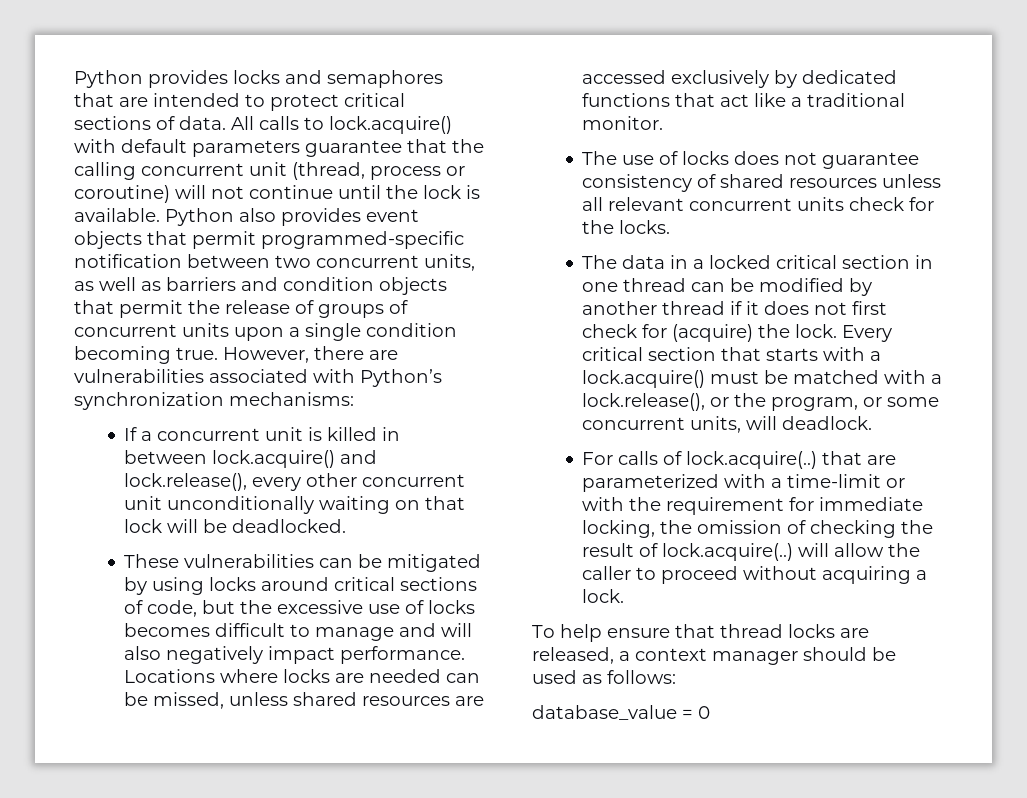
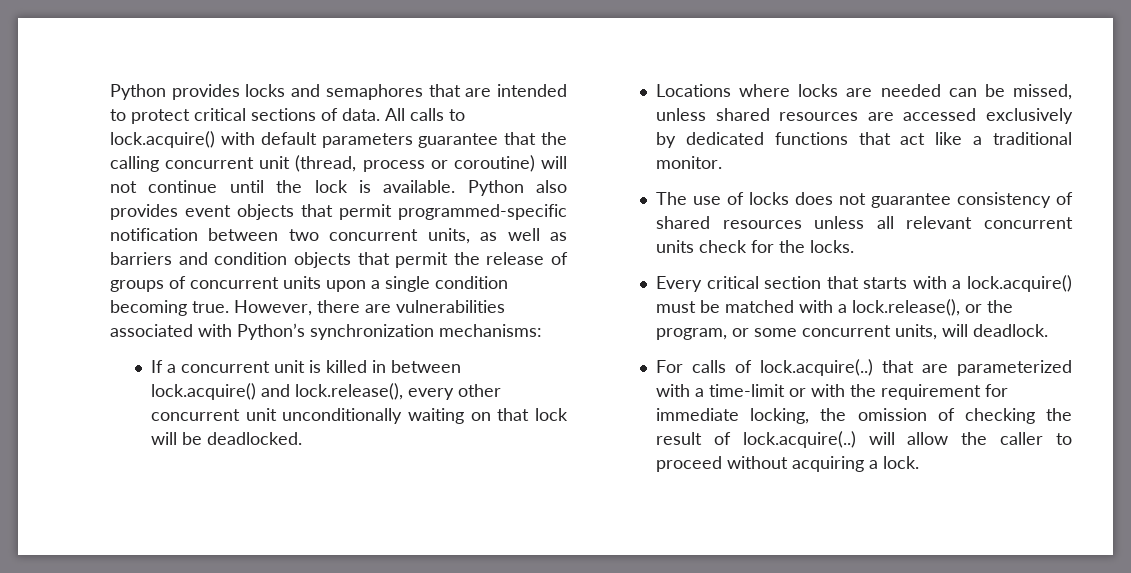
- These vulnerabilities can be mitigated by using locks around critical sections of code, but the excessive use of locks becomes difficult to manage and will also negatively impact performance.
- The data in a locked critical section in one thread can be modified by another thread if it does not first check for (acquire) the lock.
- To help ensure that thread locks are released, a context manager should be used as follows:
- database_value = 0

